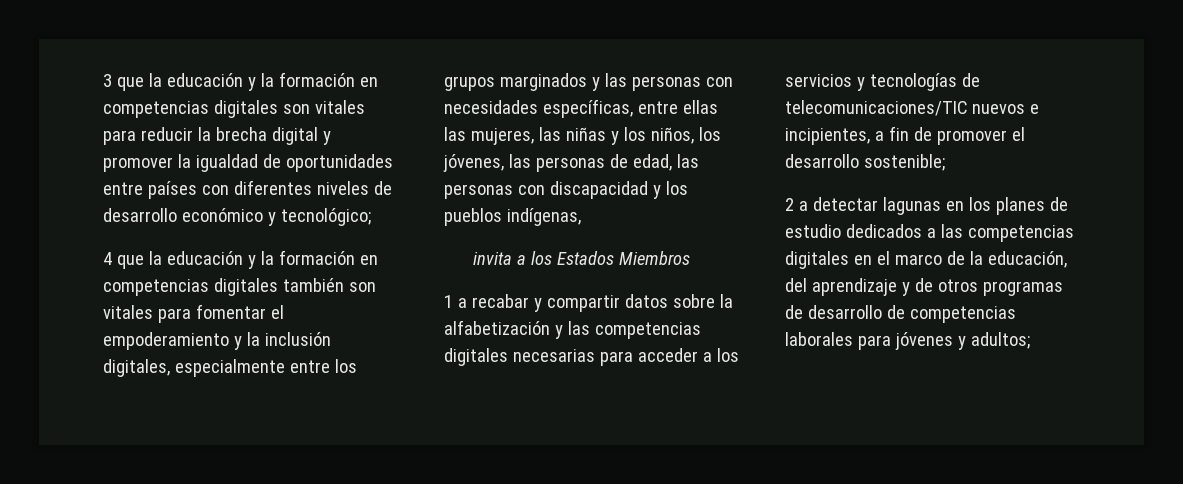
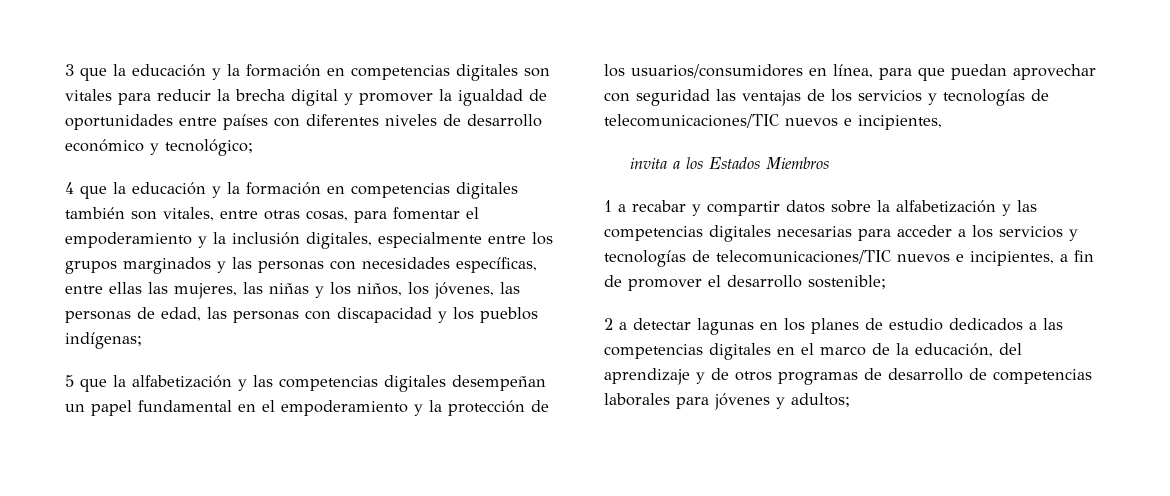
- 4 que la educación y la formación en competencias digitales también son vitales para fomentar el empoderamiento y la inclusión digitales, especialmente entre los grupos marginados y las personas con necesidades específicas, entre ellas las mujeres, las niñas y los niños, los jóvenes, las personas de edad, las personas con discapacidad y los pueblos indígenas,
+ 4 que la educación y la formación en competencias digitales también son vitales, entre otras cosas, para fomentar el empoderamiento y la inclusión digitales, especialmente entre los grupos marginados y las personas con necesidades específicas, entre ellas las mujeres, las niñas y los niños, los jóvenes, las personas de edad, las personas con discapacidad y los pueblos indígenas;
+ 5 que la alfabetización y las competencias digitales desempeñan un papel fundamental en el empoderamiento y la protección de los usuarios/consumidores en línea, para que puedan aprovechar con seguridad las ventajas de los servicios y tecnologías de telecomunicaciones/TIC nuevos e incipientes,

